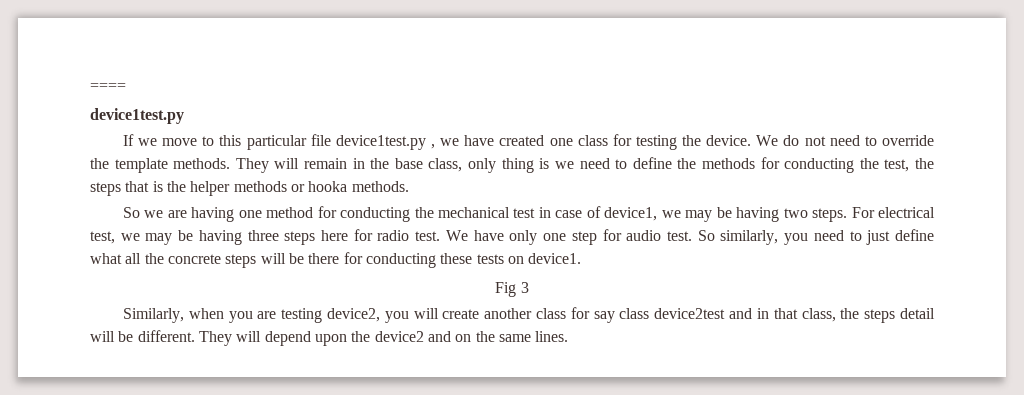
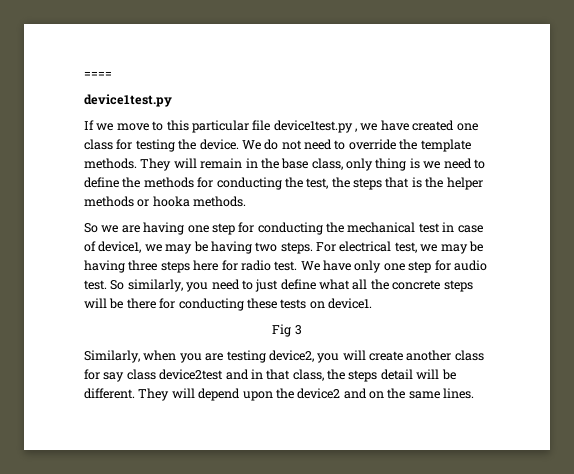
- So we are having one method for conducting the mechanical test in case of device1, we may be having two steps.
+ So we are having one step for conducting the mechanical test in case of device1, we may be having two steps.

